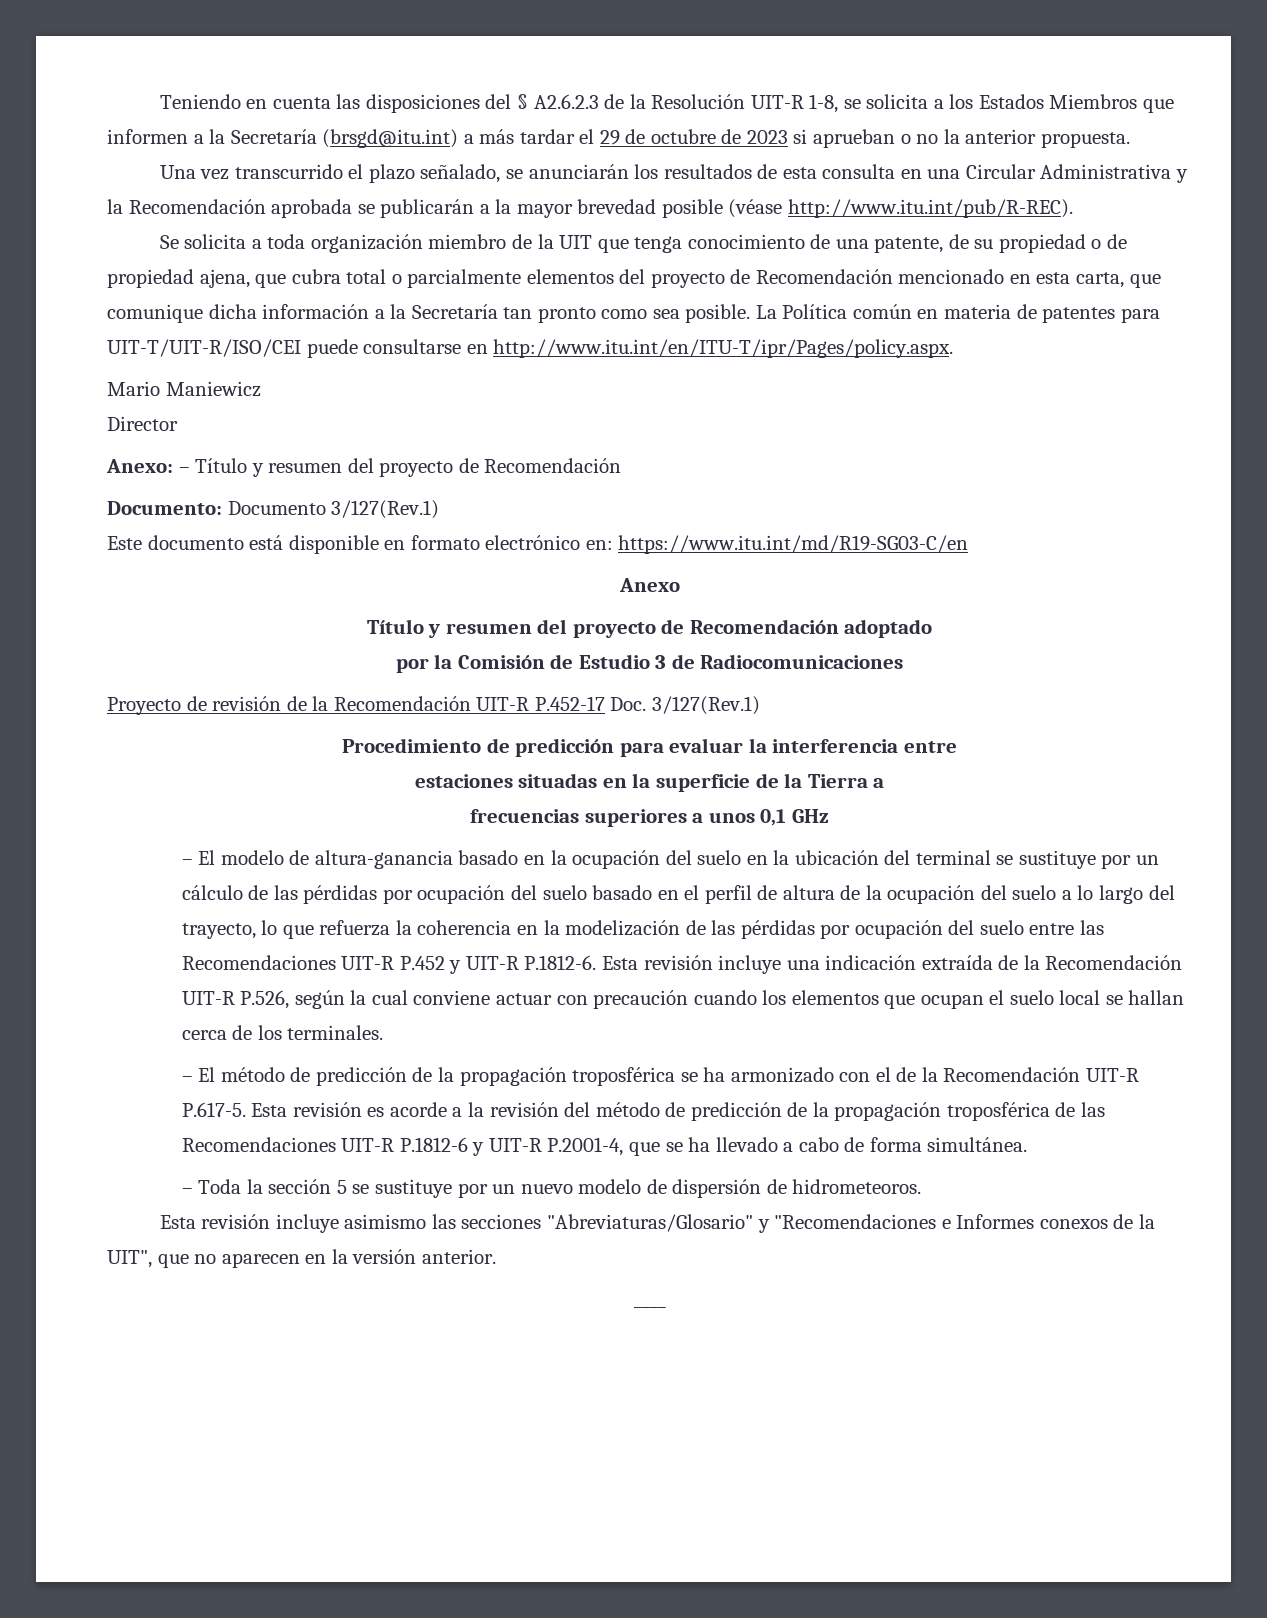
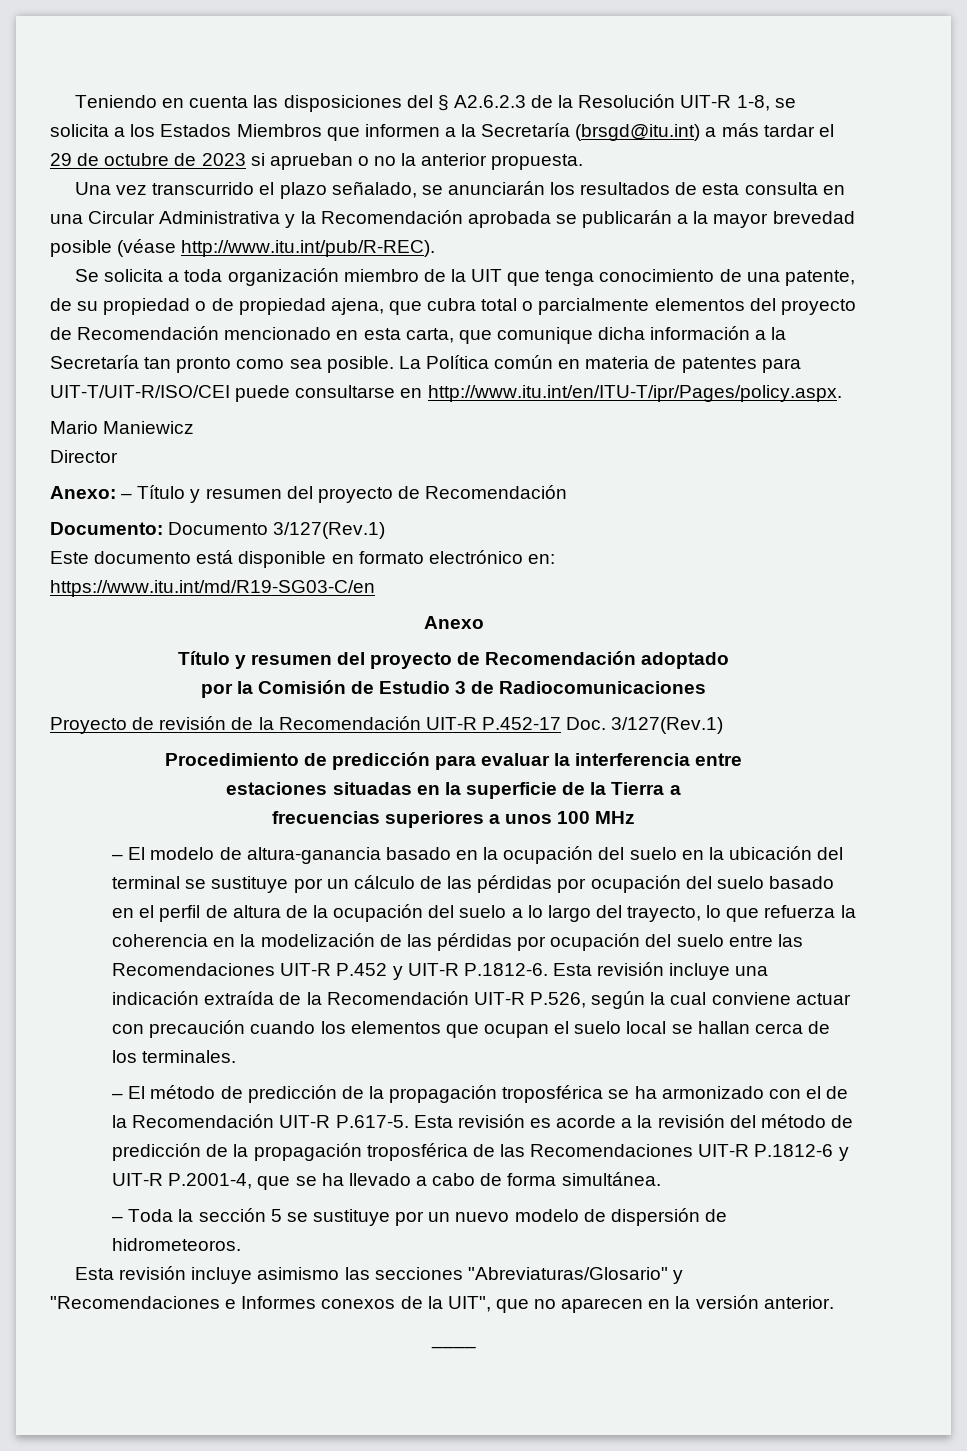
- frecuencias superiores a unos 0,1 GHz
+ frecuencias superiores a unos 100 MHz

